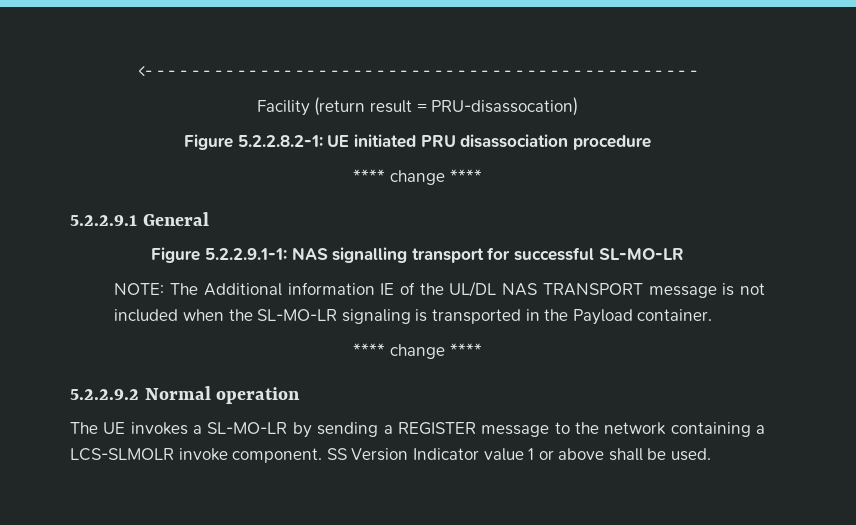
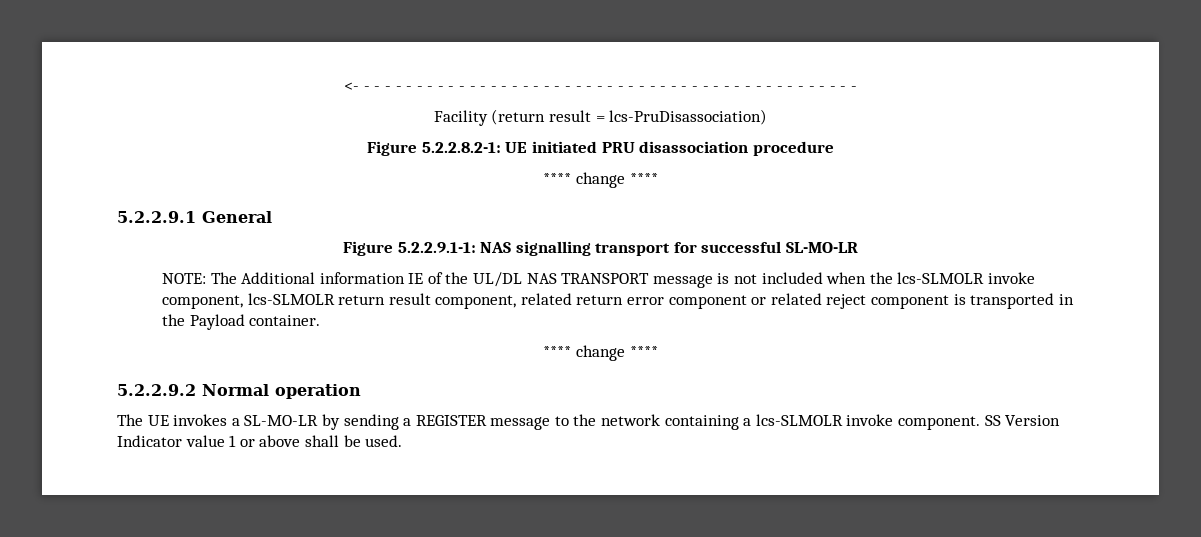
- Facility (return result = PRU-disassocation)
+ Facility (return result = lcs-PruDisassociation)
- NOTE: The Additional information IE of the UL/DL NAS TRANSPORT message is not included when the SL-MO-LR signaling is transported in the Payload container.
+ NOTE: The Additional information IE of the UL/DL NAS TRANSPORT message is not included when the lcs-SLMOLR invoke component, lcs-SLMOLR return result component, related return error component or related reject component is transported in the Payload container.
- The UE invokes a SL-MO-LR by sending a REGISTER message to the network containing a LCS-SLMOLR invoke component.
+ The UE invokes a SL-MO-LR by sending a REGISTER message to the network containing a lcs-SLMOLR invoke component.

